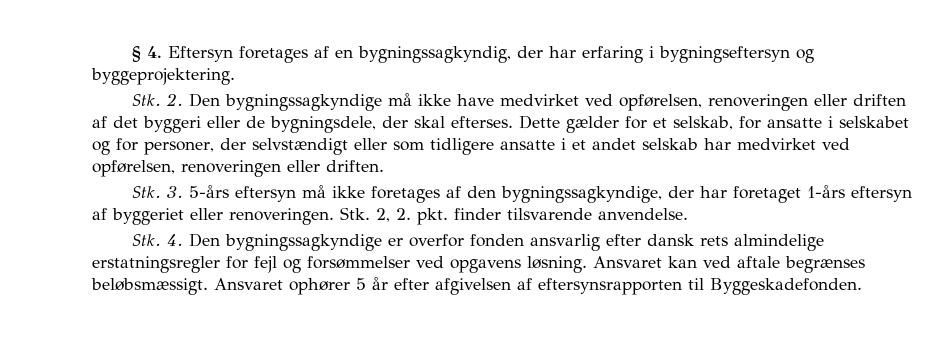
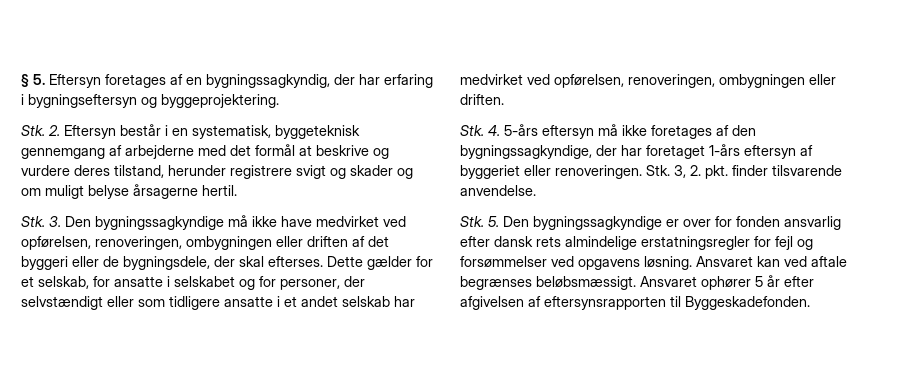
- § 4. Eftersyn foretages af en bygningssagkyndig, der har erfaring i bygningseftersyn og byggeprojektering.
+ § 5. Eftersyn foretages af en bygningssagkyndig, der har erfaring i bygningseftersyn og byggeprojektering.
- Stk. 2. Den bygningssagkyndige må ikke have medvirket ved opførelsen, renoveringen eller driften af det byggeri eller de bygningsdele, der skal efterses.
+ Stk. 2. Eftersyn består i en systematisk, byggeteknisk gennemgang af arbejderne med det formål at beskrive og vurdere deres tilstand, herunder registrere svigt og skader og om muligt belyse årsagerne hertil.
+ Stk. 3. Den bygningssagkyndige må ikke have medvirket ved opførelsen, renoveringen, ombygningen eller driften af det byggeri eller de bygningsdele, der skal efterses.
- Dette gælder for et selskab, for ansatte i selskabet og for personer, der selvstændigt eller som tidligere ansatte i et andet selskab har medvirket ved opførelsen, renoveringen eller driften.
+ Dette gælder for et selskab, for ansatte i selskabet og for personer, der selvstændigt eller som tidligere ansatte i et andet selskab har medvirket ved opførelsen, renoveringen, ombygningen eller driften.
- Stk. 3. 5-års eftersyn må ikke foretages af den bygningssagkyndige, der har foretaget 1-års eftersyn af byggeriet eller renoveringen.
+ Stk. 4. 5-års eftersyn må ikke foretages af den bygningssagkyndige, der har foretaget 1-års eftersyn af byggeriet eller renoveringen.
- Stk. 2, 2. pkt. finder tilsvarende anvendelse.
+ Stk. 3, 2. pkt. finder tilsvarende anvendelse.
- Stk. 4. Den bygningssagkyndige er overfor fonden ansvarlig efter dansk rets almindelige erstatningsregler for fejl og forsømmelser ved opgavens løsning.
+ Stk. 5. Den bygningssagkyndige er over for fonden ansvarlig efter dansk rets almindelige erstatningsregler for fejl og forsømmelser ved opgavens løsning.

